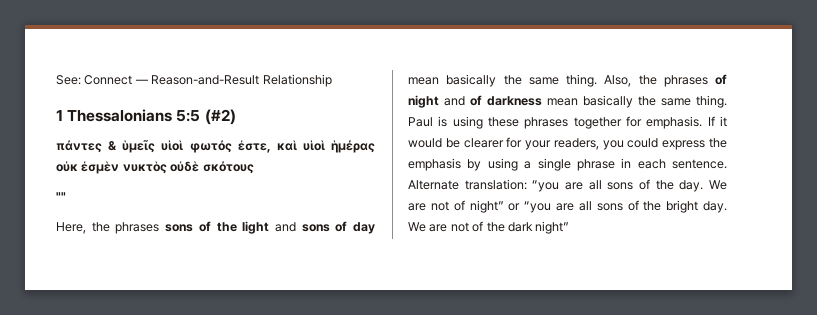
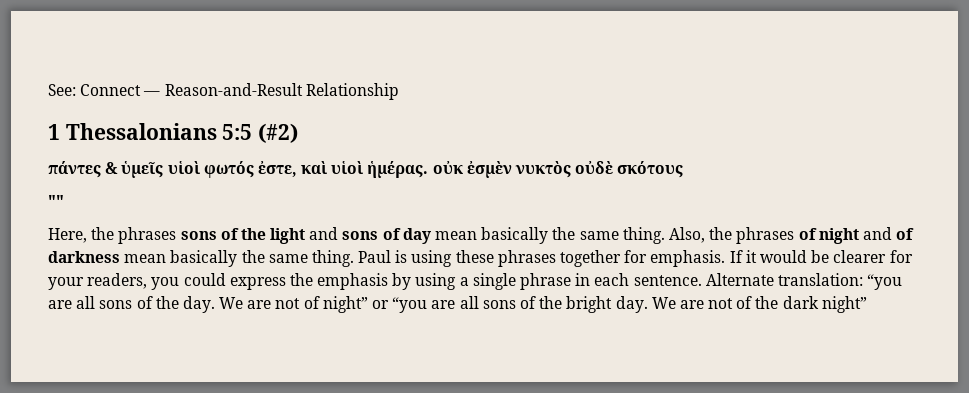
- πάντες & ὑμεῖς υἱοὶ φωτός ἐστε, καὶ υἱοὶ ἡμέρας οὐκ ἐσμὲν νυκτὸς οὐδὲ σκότους
+ πάντες & ὑμεῖς υἱοὶ φωτός ἐστε, καὶ υἱοὶ ἡμέρας. οὐκ ἐσμὲν νυκτὸς οὐδὲ σκότους

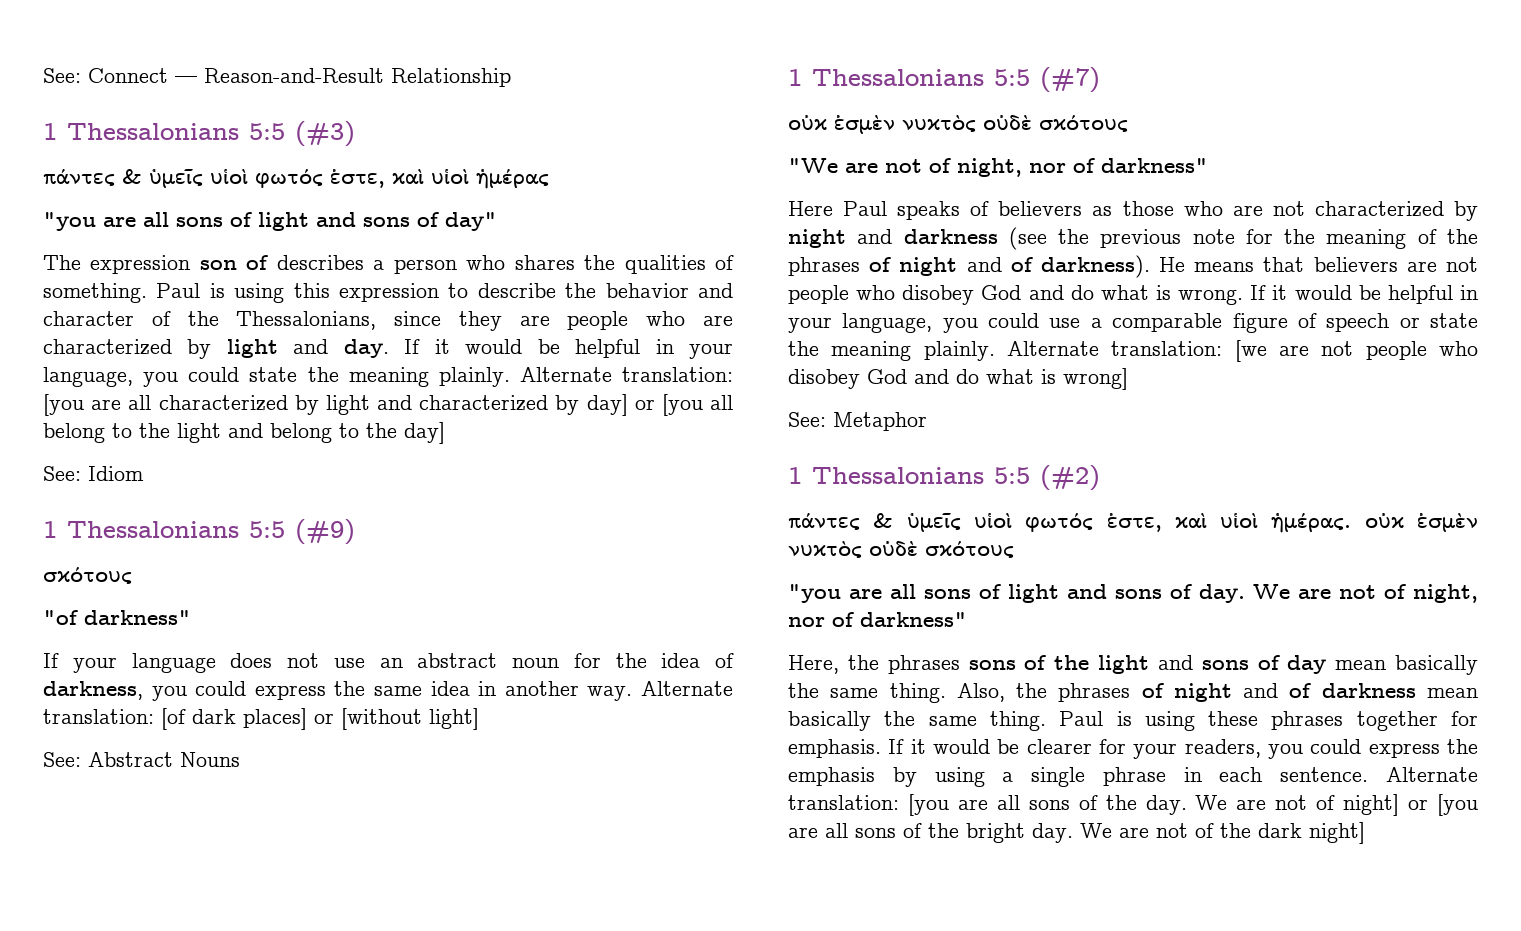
+ 1 Thessalonians 5:5 (#3)
+ πάντες & ὑμεῖς υἱοὶ φωτός ἐστε, καὶ υἱοὶ ἡμέρας
+ "you are all sons of light and sons of day"
+ The expression son of describes a person who shares the qualities of something. Paul is using this expression to describe the behavior and character of the Thessalonians, since they are people who are characterized by light and day. If it would be helpful in your language, you could state the meaning plainly. Alternate translation: [you are all characterized by light and characterized by day] or [you all belong to the light and belong to the day]
+ See: Idiom
+ 1 Thessalonians 5:5 (#9)
+ σκότους
+ "of darkness"
+ If your language does not use an abstract noun for the idea of darkness, you could express the same idea in another way. Alternate translation: [of dark places] or [without light]
+ See: Abstract Nouns
+ 1 Thessalonians 5:5 (#7)
+ οὐκ ἐσμὲν νυκτὸς οὐδὲ σκότους
+ "We are not of night, nor of darkness"
+ Here Paul speaks of believers as those who are not characterized by night and darkness (see the previous note for the meaning of the phrases of night and of darkness). He means that believers are not people who disobey God and do what is wrong. If it would be helpful in your language, you could use a comparable figure of speech or state the meaning plainly. Alternate translation: [we are not people who disobey God and do what is wrong]
+ See: Metaphor
- ""
+ "you are all sons of light and sons of day. We are not of night, nor of darkness"
- Alternate translation: “you are all sons of the day.
+ Alternate translation: [you are all sons of the day.
- We are not of night” or “you are all sons of the bright day.
+ We are not of night] or [you are all sons of the bright day.
- We are not of the dark night”
+ We are not of the dark night]

